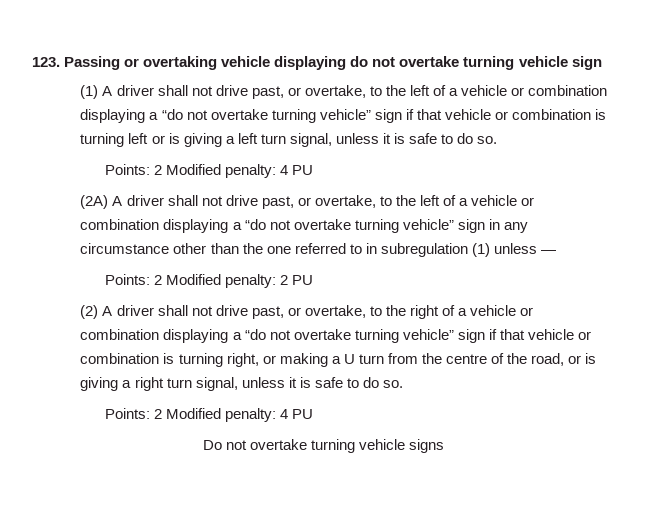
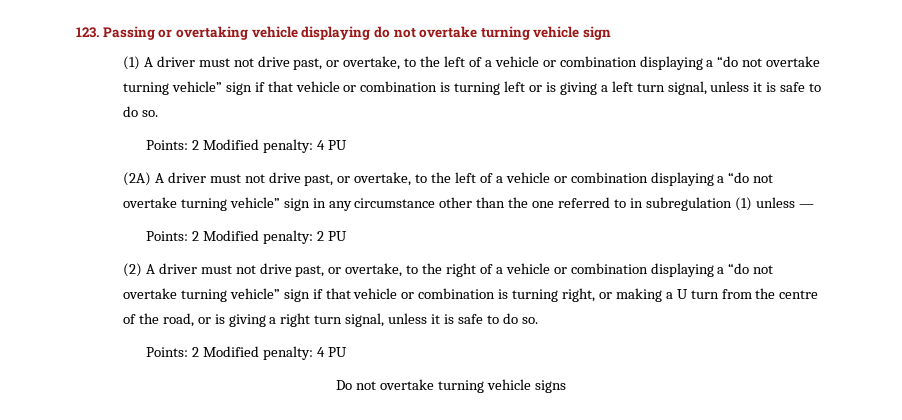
- (1) A driver shall not drive past, or overtake, to the left of a vehicle or combination displaying a “do not overtake turning vehicle” sign if that vehicle or combination is turning left or is giving a left turn signal, unless it is safe to do so.
+ (1) A driver must not drive past, or overtake, to the left of a vehicle or combination displaying a “do not overtake turning vehicle” sign if that vehicle or combination is turning left or is giving a left turn signal, unless it is safe to do so.
- (2A) A driver shall not drive past, or overtake, to the left of a vehicle or combination displaying a “do not overtake turning vehicle” sign in any circumstance other than the one referred to in subregulation (1) unless —
+ (2A) A driver must not drive past, or overtake, to the left of a vehicle or combination displaying a “do not overtake turning vehicle” sign in any circumstance other than the one referred to in subregulation (1) unless —
- (2) A driver shall not drive past, or overtake, to the right of a vehicle or combination displaying a “do not overtake turning vehicle” sign if that vehicle or combination is turning right, or making a U turn from the centre of the road, or is giving a right turn signal, unless it is safe to do so.
+ (2) A driver must not drive past, or overtake, to the right of a vehicle or combination displaying a “do not overtake turning vehicle” sign if that vehicle or combination is turning right, or making a U turn from the centre of the road, or is giving a right turn signal, unless it is safe to do so.

